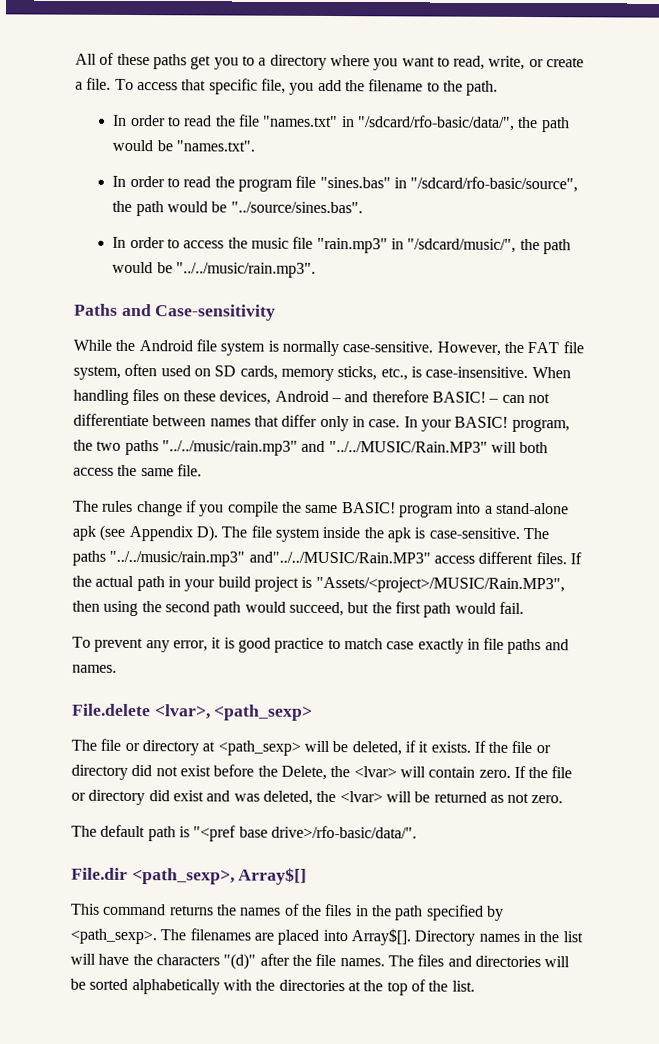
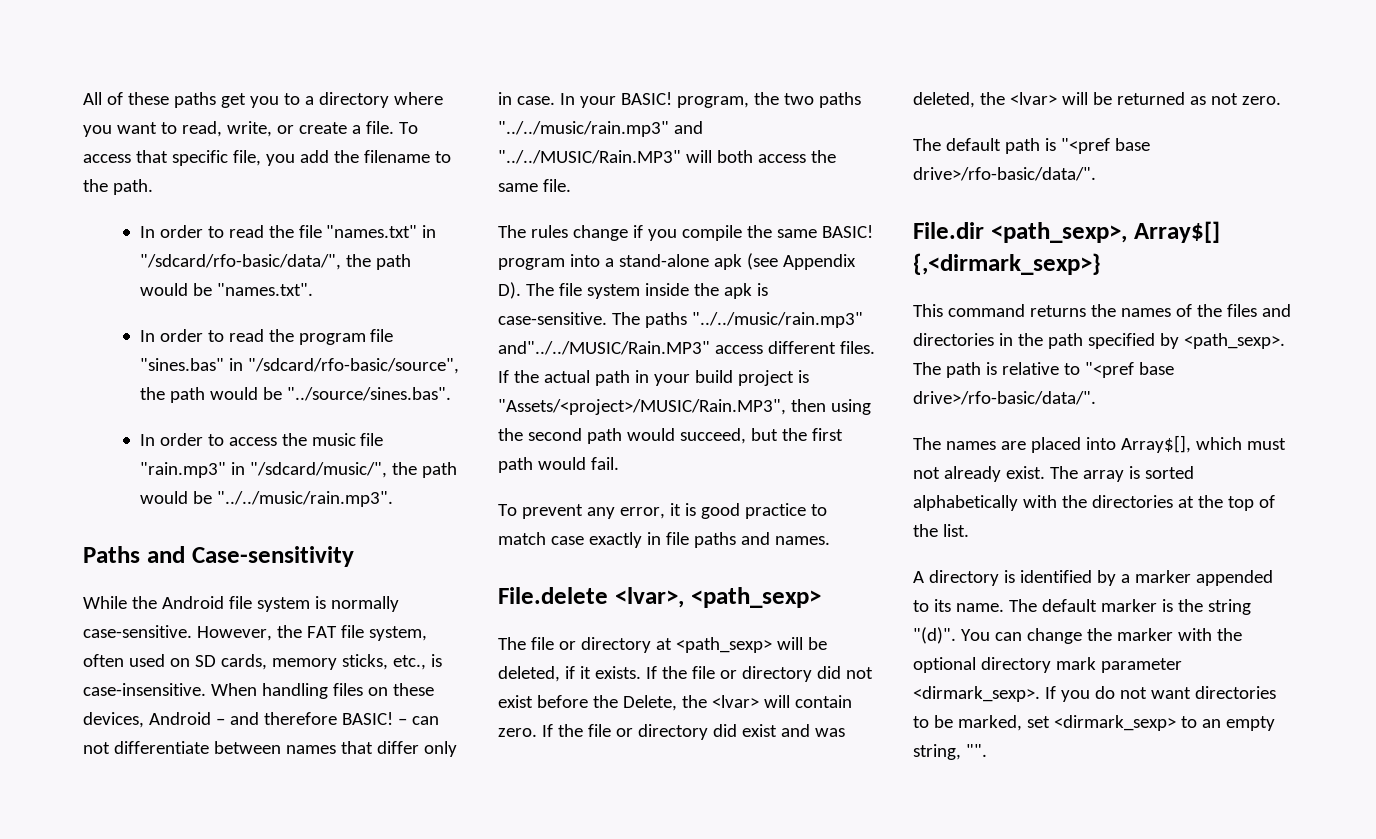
- File.dir <path_sexp>, Array$[]
+ File.dir <path_sexp>, Array$[] {,<dirmark_sexp>}
- This command returns the names of the files in the path specified by <path_sexp>.
+ This command returns the names of the files and directories in the path specified by <path_sexp>.
- The filenames are placed into Array$[]. Directory names in the list will have the characters "(d)" after the file names. The files and directories will be sorted alphabetically with the directories at the top of the list.
+ The path is relative to "<pref base drive>/rfo-basic/data/".
+ The names are placed into Array$[], which must not already exist. The array is sorted alphabetically with the directories at the top of the list.
+ A directory is identified by a marker appended to its name. The default marker is the string "(d)". You can change the marker with the optional directory mark parameter <dirmark_sexp>. If you do not want directories to be marked, set <dirmark_sexp> to an empty string, "".

